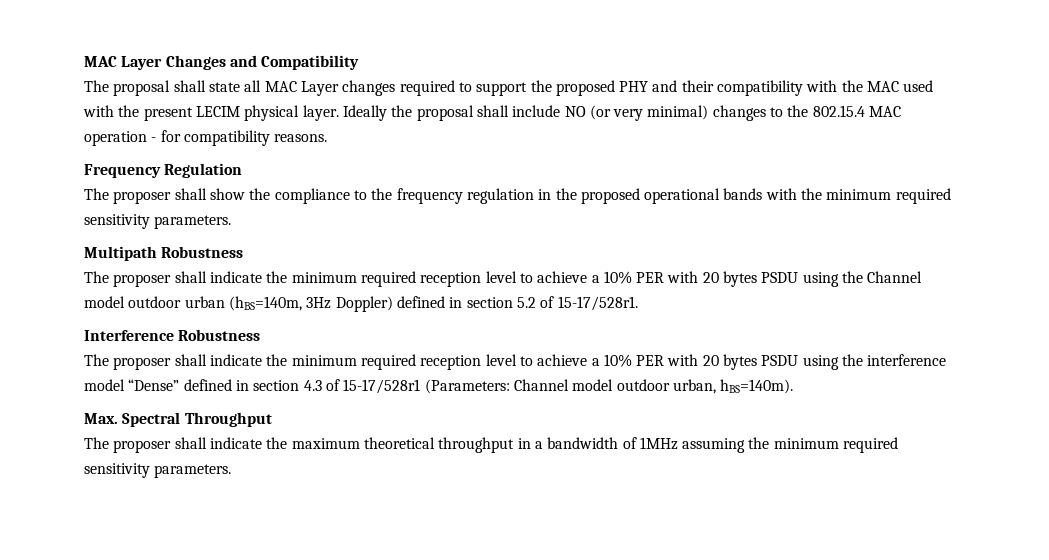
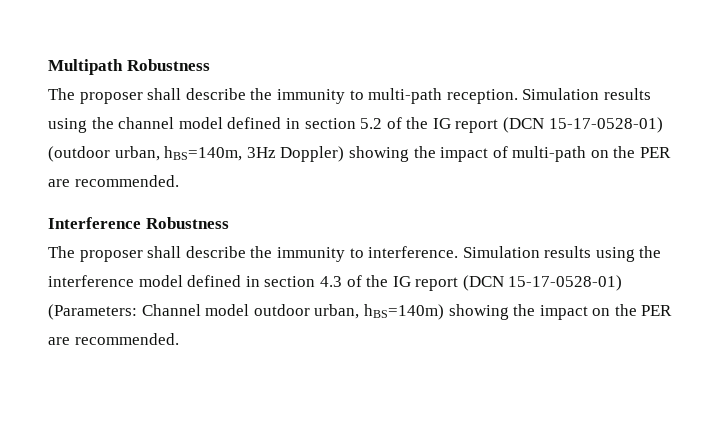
- MAC Layer Changes and Compatibility
- The proposal shall state all MAC Layer changes required to support the proposed PHY and their compatibility with the MAC used with the present LECIM physical layer. Ideally the proposal shall include NO (or very minimal) changes to the 802.15.4 MAC operation - for compatibility reasons.
- Frequency Regulation
- The proposer shall show the compliance to the frequency regulation in the proposed operational bands with the minimum required sensitivity parameters.
- The proposer shall indicate the minimum required reception level to achieve a 10% PER with 20 bytes PSDU using the Channel model outdoor urban (hBS=140m, 3Hz Doppler) defined in section 5.2 of 15-17/528r1.
+ The proposer shall describe the immunity to multi-path reception. Simulation results using the channel model defined in section 5.2 of the IG report (DCN 15-17-0528-01) (outdoor urban, hBS=140m, 3Hz Doppler) showing the impact of multi-path on the PER are recommended.
- The proposer shall indicate the minimum required reception level to achieve a 10% PER with 20 bytes PSDU using the interference model “Dense” defined in section 4.3 of 15-17/528r1 (Parameters: Channel model outdoor urban, hBS=140m).
- Max. Spectral Throughput
- The proposer shall indicate the maximum theoretical throughput in a bandwidth of 1MHz assuming the minimum required sensitivity parameters.
+ The proposer shall describe the immunity to interference. Simulation results using the interference model defined in section 4.3 of the IG report (DCN 15-17-0528-01) (Parameters: Channel model outdoor urban, hBS=140m) showing the impact on the PER are recommended.

